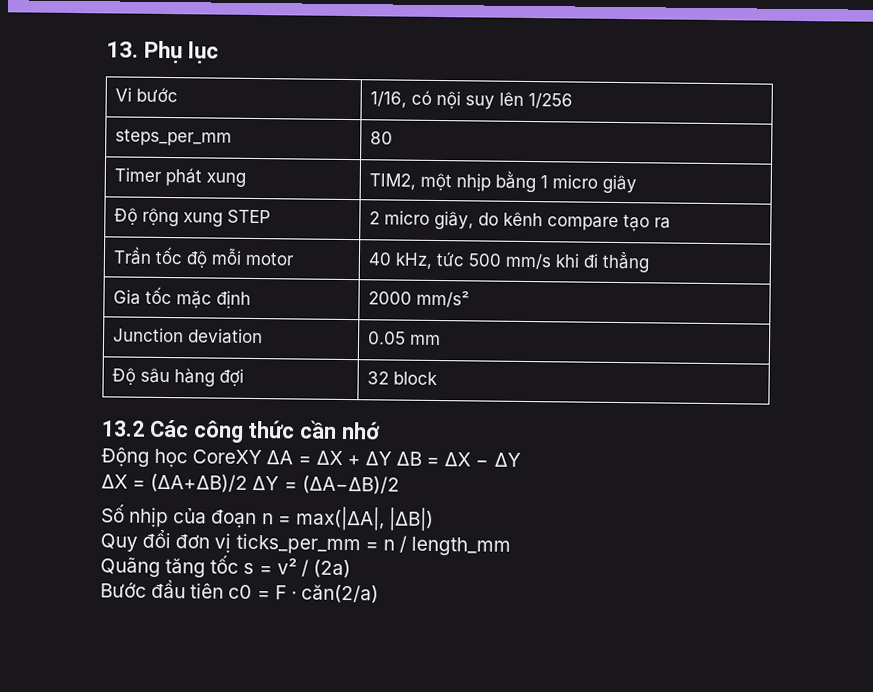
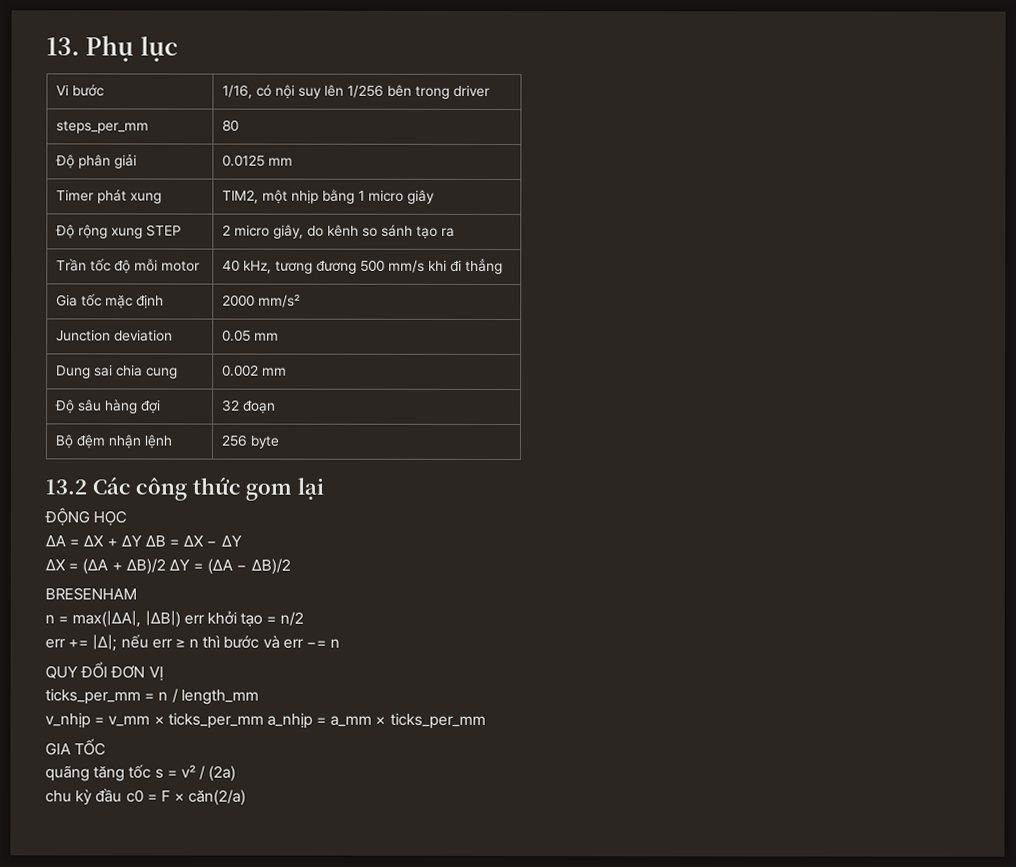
- Vi bước | 1/16, có nội suy lên 1/256
+ Vi bước | 1/16, có nội suy lên 1/256 bên trong driver
+ Độ phân giải | 0.0125 mm
- Độ rộng xung STEP | 2 micro giây, do kênh compare tạo ra
+ Độ rộng xung STEP | 2 micro giây, do kênh so sánh tạo ra
- Trần tốc độ mỗi motor | 40 kHz, tức 500 mm/s khi đi thẳng
+ Trần tốc độ mỗi motor | 40 kHz, tương đương 500 mm/s khi đi thẳng
+ Dung sai chia cung | 0.002 mm
- Độ sâu hàng đợi | 32 block
+ Độ sâu hàng đợi | 32 đoạn
+ Bộ đệm nhận lệnh | 256 byte
- 13.2 Các công thức cần nhớ
- Động học CoreXY ΔA = ΔX + ΔY ΔB = ΔX − ΔY
+ 13.2 Các công thức gom lại
+ ĐỘNG HỌC
+ ΔA = ΔX + ΔY ΔB = ΔX − ΔY
- ΔX = (ΔA+ΔB)/2 ΔY = (ΔA−ΔB)/2
- Số nhịp của đoạn n = max(|ΔA|, |ΔB|)
- Quy đổi đơn vị ticks_per_mm = n / length_mm
+ ΔX = (ΔA + ΔB)/2 ΔY = (ΔA − ΔB)/2
+ BRESENHAM
+ n = max(|ΔA|, |ΔB|) err khởi tạo = n/2
+ err += |Δ|; nếu err ≥ n thì bước và err −= n
+ QUY ĐỔI ĐƠN VỊ
+ ticks_per_mm = n / length_mm
- Quãng tăng tốc s = v² / (2a)
+ v_nhịp = v_mm × ticks_per_mm a_nhịp = a_mm × ticks_per_mm
+ GIA TỐC
+ quãng tăng tốc s = v² / (2a)
- Bước đầu tiên c0 = F · căn(2/a)
+ chu kỳ đầu c0 = F × căn(2/a)

